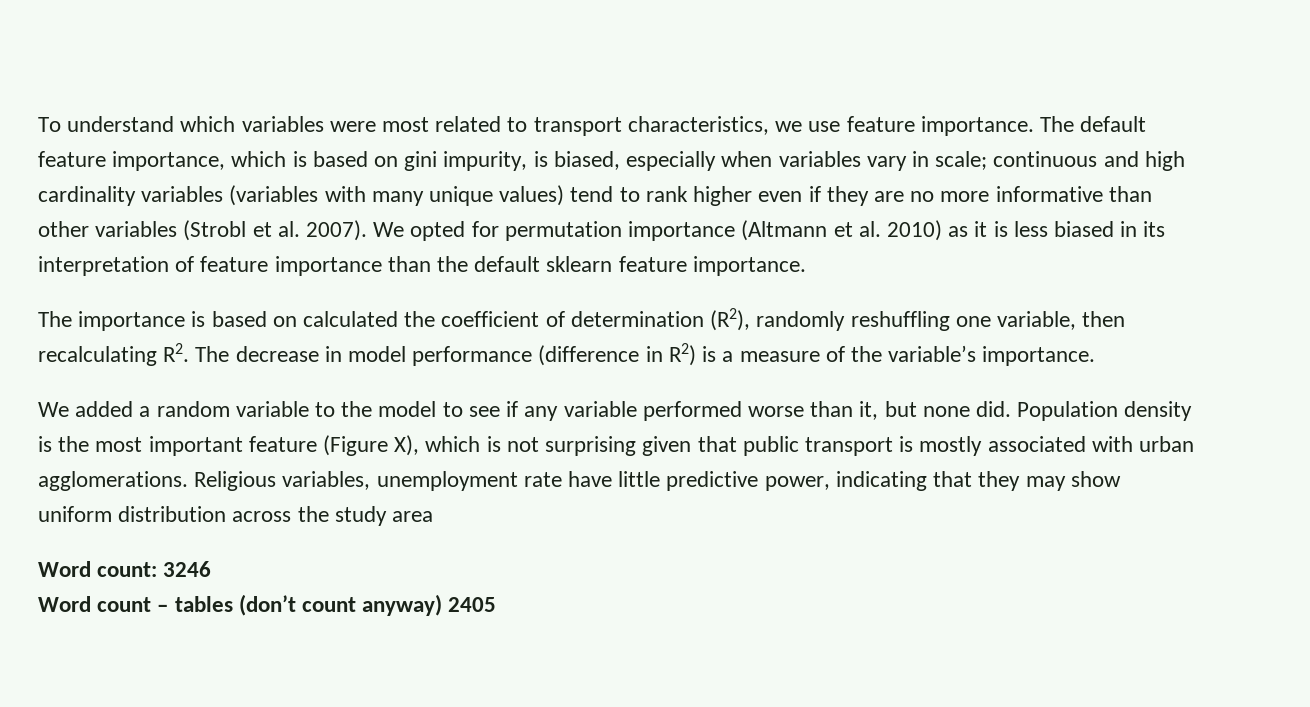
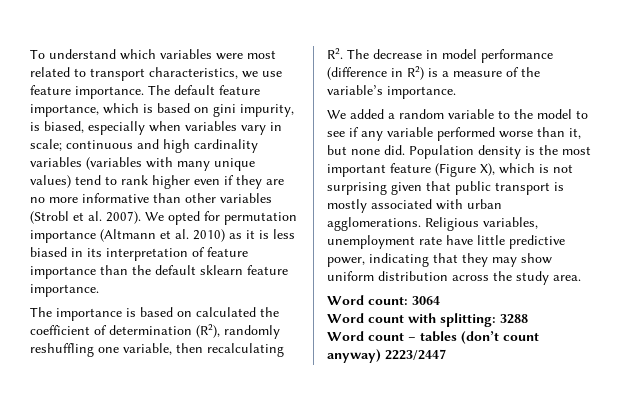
- Religious variables, unemployment rate have little predictive power, indicating that they may show uniform distribution across the study area
+ Religious variables, unemployment rate have little predictive power, indicating that they may show uniform distribution across the study area.
- Word count: 3246
+ Word count: 3064
+ Word count with splitting: 3288
- Word count – tables (don’t count anyway) 2405
+ Word count – tables (don’t count anyway) 2223/2447

